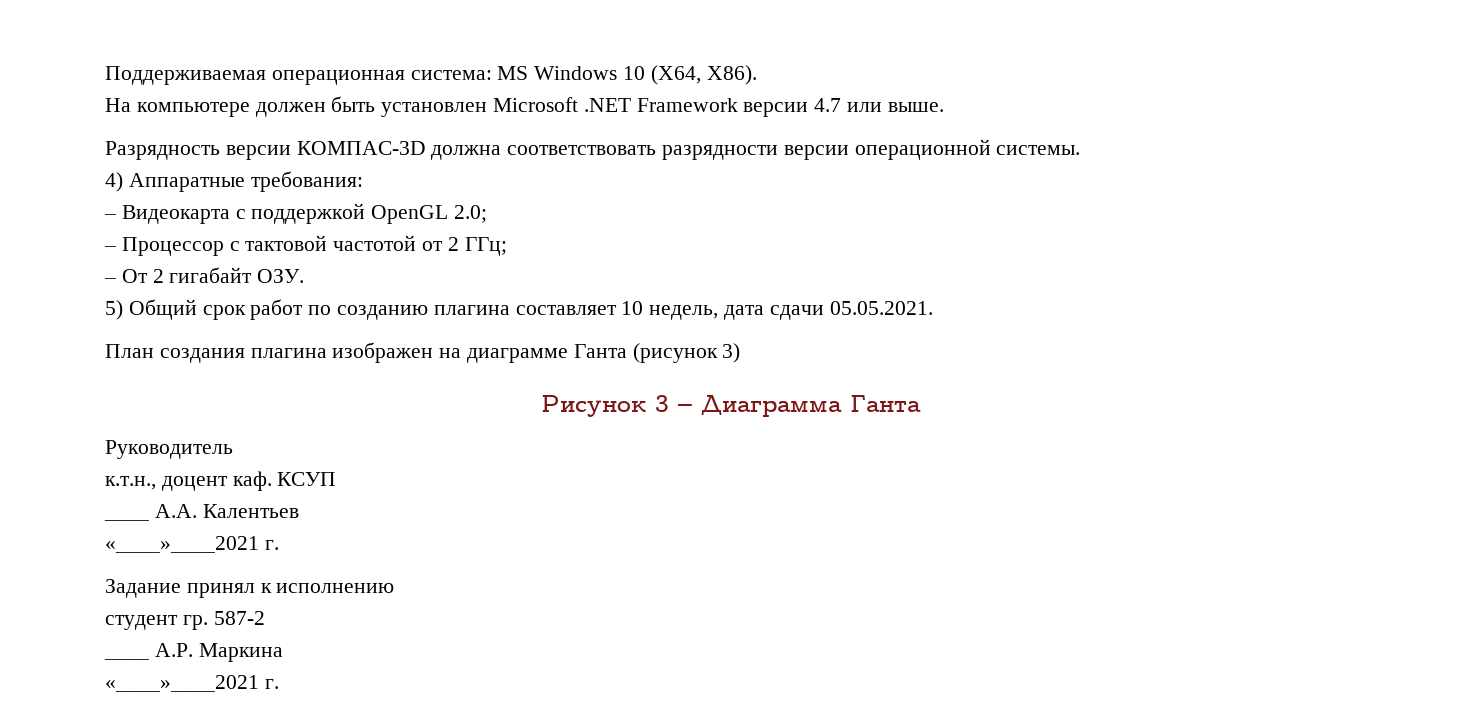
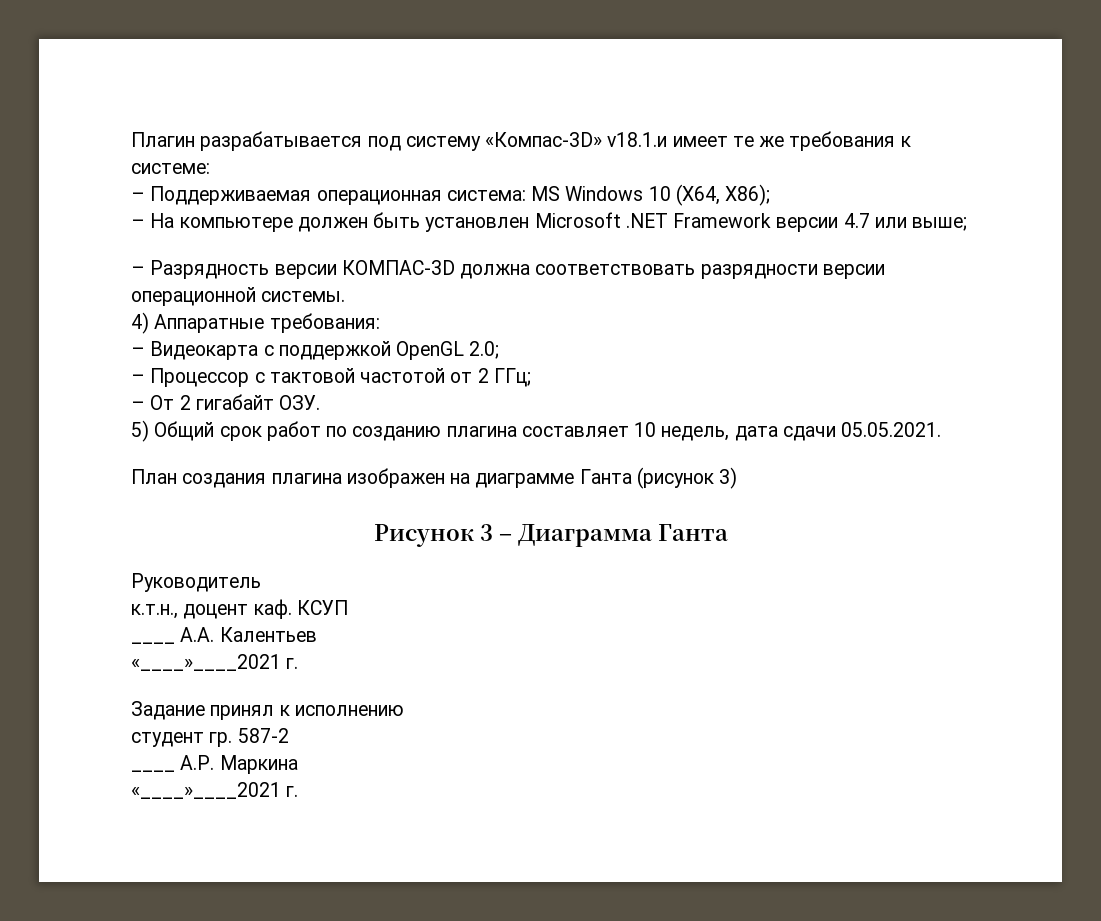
- Поддерживаемая операционная система: MS Windows 10 (X64, X86).
- На компьютере должен быть установлен Microsoft .NET Framework версии 4.7 или выше.
- Разрядность версии КОМПАС-3D должна соответствовать разрядности версии операционной системы.
+ Плагин разрабатывается под систему «Компас-3D» v18.1.и имеет те же требования к системе:
+ – Поддерживаемая операционная система: MS Windows 10 (X64, X86);
+ – На компьютере должен быть установлен Microsoft .NET Framework версии 4.7 или выше;
+ – Разрядность версии КОМПАС-3D должна соответствовать разрядности версии операционной системы.

